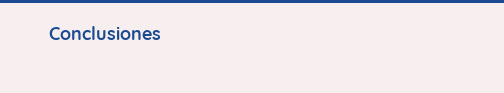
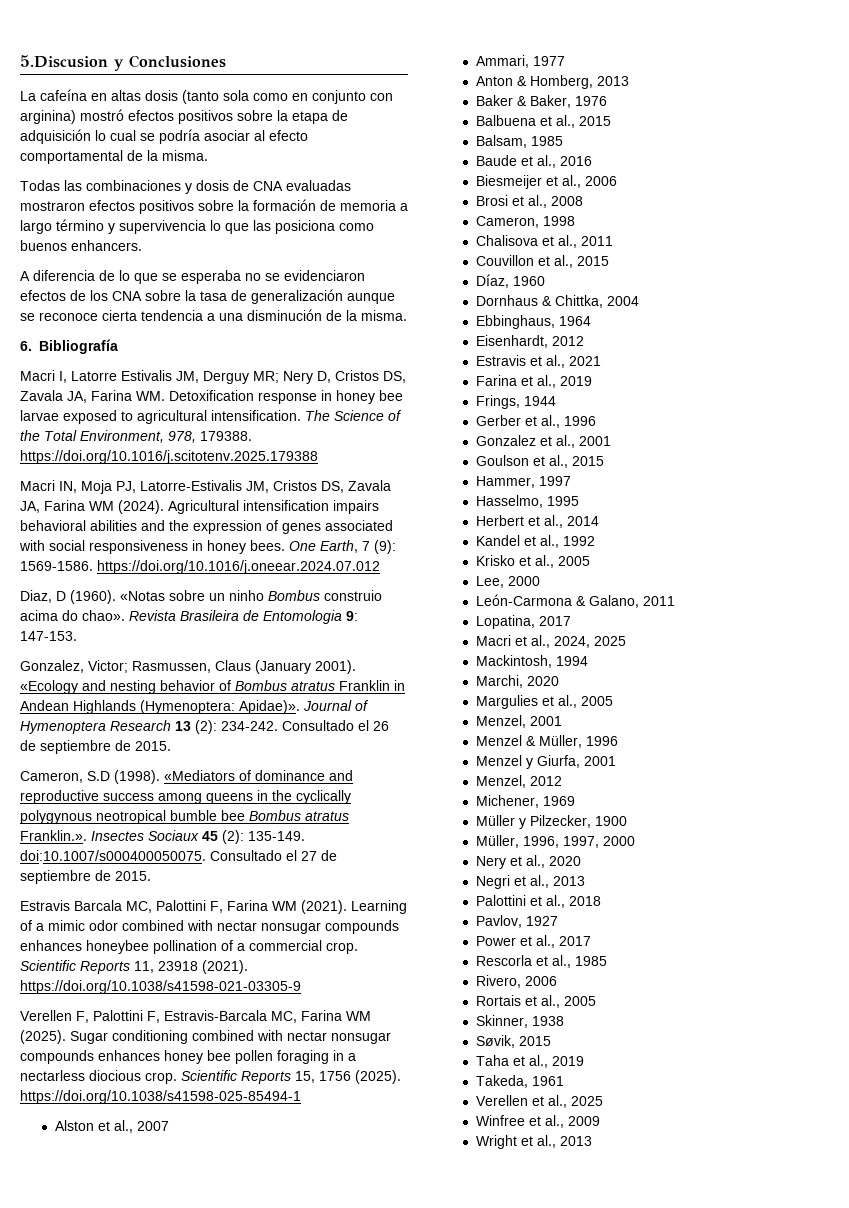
- Conclusiones
+ 5.Discusion y Conclusiones
+ La cafeína en altas dosis (tanto sola como en conjunto con arginina) mostró efectos positivos sobre la etapa de adquisición lo cual se podría asociar al efecto comportamental de la misma.
+ Todas las combinaciones y dosis de CNA evaluadas mostraron efectos positivos sobre la formación de memoria a largo término y supervivencia lo que las posiciona como buenos enhancers.
+ A diferencia de lo que se esperaba no se evidenciaron efectos de los CNA sobre la tasa de generalización aunque se reconoce cierta tendencia a una disminución de la misma.
+ 6. Bibliografía
+ Macri I, Latorre Estivalis JM, Derguy MR; Nery D, Cristos DS, Zavala JA, Farina WM. Detoxification response in honey bee larvae exposed to agricultural intensification. The Science of the Total Environment, 978, 179388. https://doi.org/10.1016/j.scitotenv.2025.179388
+ Macri IN, Moja PJ, Latorre-Estivalis JM, Cristos DS, Zavala JA, Farina WM (2024). Agricultural intensification impairs behavioral abilities and the expression of genes associated with social responsiveness in honey bees. One Earth, 7 (9): 1569-1586. https://doi.org/10.1016/j.oneear.2024.07.012
+ Diaz, D (1960). «Notas sobre un ninho Bombus construio acima do chao». Revista Brasileira de Entomologia 9: 147-153.
+ Gonzalez, Victor; Rasmussen, Claus (January 2001). «Ecology and nesting behavior of Bombus atratus Franklin in Andean Highlands (Hymenoptera: Apidae)». Journal of Hymenoptera Research 13 (2): 234-242. Consultado el 26 de septiembre de 2015.
+ Cameron, S.D (1998). «Mediators of dominance and reproductive success among queens in the cyclically polygynous neotropical bumble bee Bombus atratus Franklin.». Insectes Sociaux 45 (2): 135-149. doi:10.1007/s000400050075. Consultado el 27 de septiembre de 2015.
+ Estravis Barcala MC, Palottini F, Farina WM (2021). Learning of a mimic odor combined with nectar nonsugar compounds enhances honeybee pollination of a commercial crop. Scientific Reports 11, 23918 (2021). https://doi.org/10.1038/s41598-021-03305-9
+ Verellen F, Palottini F, Estravis-Barcala MC, Farina WM (2025). Sugar conditioning combined with nectar nonsugar compounds enhances honey bee pollen foraging in a nectarless diocious crop. Scientific Reports 15, 1756 (2025). https://doi.org/10.1038/s41598-025-85494-1
+ Alston et al., 2007
+ Ammari, 1977
+ Anton & Homberg, 2013
+ Baker & Baker, 1976
+ Balbuena et al., 2015
+ Balsam, 1985
+ Baude et al., 2016
+ Biesmeijer et al., 2006
+ Brosi et al., 2008
+ Cameron, 1998
+ Chalisova et al., 2011
+ Couvillon et al., 2015
+ Díaz, 1960
+ Dornhaus & Chittka, 2004
+ Ebbinghaus, 1964
+ Eisenhardt, 2012
+ Estravis et al., 2021
+ Farina et al., 2019
+ Frings, 1944
+ Gerber et al., 1996
+ Gonzalez et al., 2001
+ Goulson et al., 2015
+ Hammer, 1997
+ Hasselmo, 1995
+ Herbert et al., 2014
+ Kandel et al., 1992
+ Krisko et al., 2005
+ Lee, 2000
+ León-Carmona & Galano, 2011
+ Lopatina, 2017
+ Macri et al., 2024, 2025
+ Mackintosh, 1994
+ Marchi, 2020
+ Margulies et al., 2005
+ Menzel, 2001
+ Menzel & Müller, 1996
+ Menzel y Giurfa, 2001
+ Menzel, 2012
+ Michener, 1969
+ Müller y Pilzecker, 1900
+ Müller, 1996, 1997, 2000
+ Nery et al., 2020
+ Negri et al., 2013
+ Palottini et al., 2018
+ Pavlov, 1927
+ Power et al., 2017
+ Rescorla et al., 1985
+ Rivero, 2006
+ Rortais et al., 2005
+ Skinner, 1938
+ Søvik, 2015
+ Taha et al., 2019
+ Takeda, 1961
+ Verellen et al., 2025
+ Winfree et al., 2009
+ Wright et al., 2013

